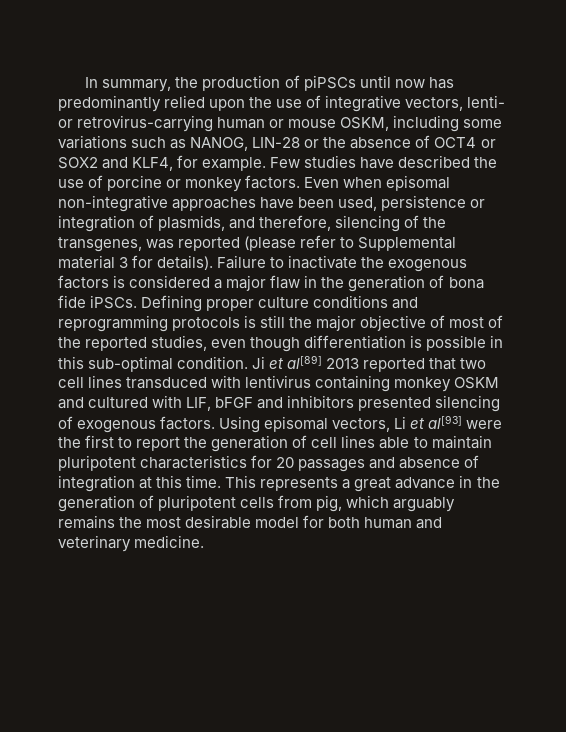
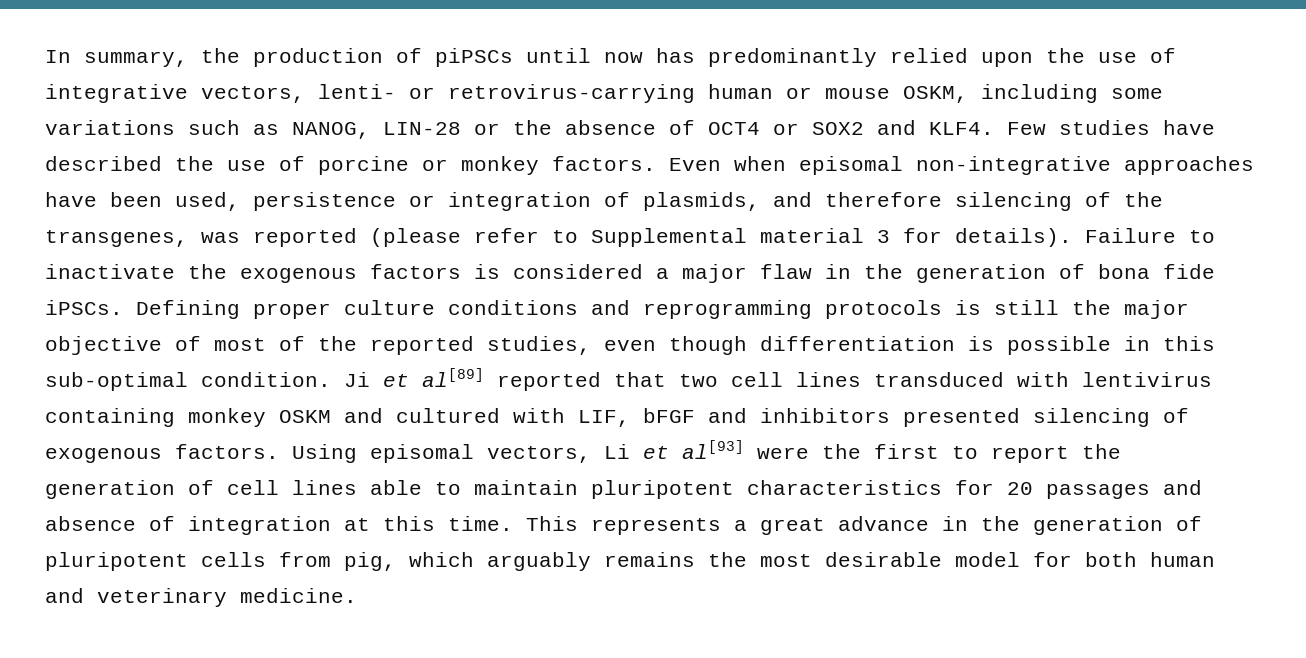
- In summary, the production of piPSCs until now has predominantly relied upon the use of integrative vectors, lenti- or retrovirus-carrying human or mouse OSKM, including some variations such as NANOG, LIN-28 or the absence of OCT4 or SOX2 and KLF4, for example.
+ In summary, the production of piPSCs until now has predominantly relied upon the use of integrative vectors, lenti- or retrovirus-carrying human or mouse OSKM, including some variations such as NANOG, LIN-28 or the absence of OCT4 or SOX2 and KLF4.
- Even when episomal non-integrative approaches have been used, persistence or integration of plasmids, and therefore, silencing of the transgenes, was reported (please refer to Supplemental material 3 for details).
+ Even when episomal non-integrative approaches have been used, persistence or integration of plasmids, and therefore silencing of the transgenes, was reported (please refer to Supplemental material 3 for details).
- Ji et al[89] 2013 reported that two cell lines transduced with lentivirus containing monkey OSKM and cultured with LIF, bFGF and inhibitors presented silencing of exogenous factors.
+ Ji et al[89] reported that two cell lines transduced with lentivirus containing monkey OSKM and cultured with LIF, bFGF and inhibitors presented silencing of exogenous factors.

